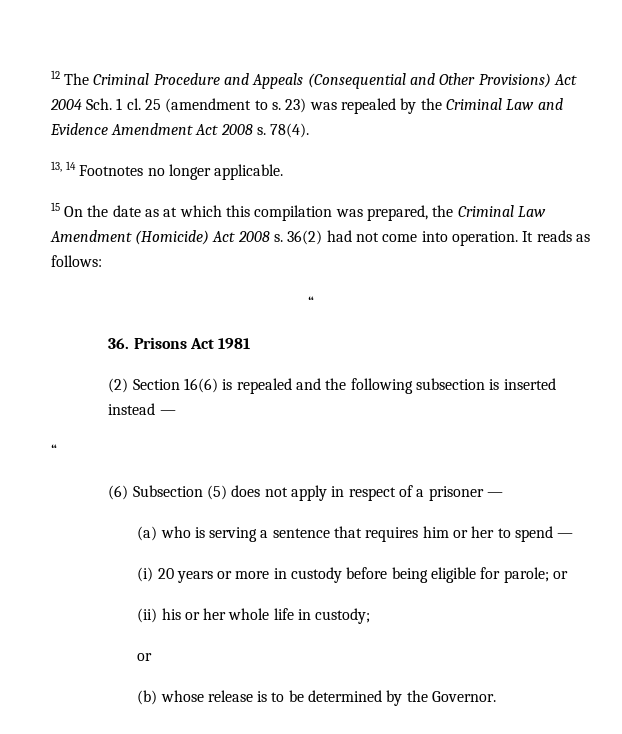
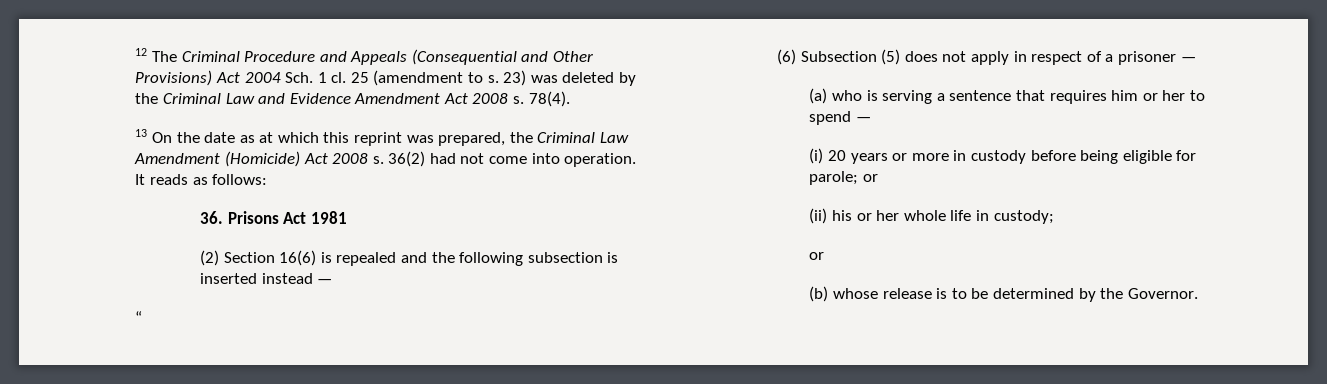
- 23) was repealed by the Criminal Law and Evidence Amendment Act 2008 s.
+ 23) was deleted by the Criminal Law and Evidence Amendment Act 2008 s.
- 13, 14 Footnotes no longer applicable.
- 15 On the date as at which this compilation was prepared, the Criminal Law Amendment (Homicide) Act 2008 s.
+ 13 On the date as at which this reprint was prepared, the Criminal Law Amendment (Homicide) Act 2008 s.
  It reads as follows:
- “

